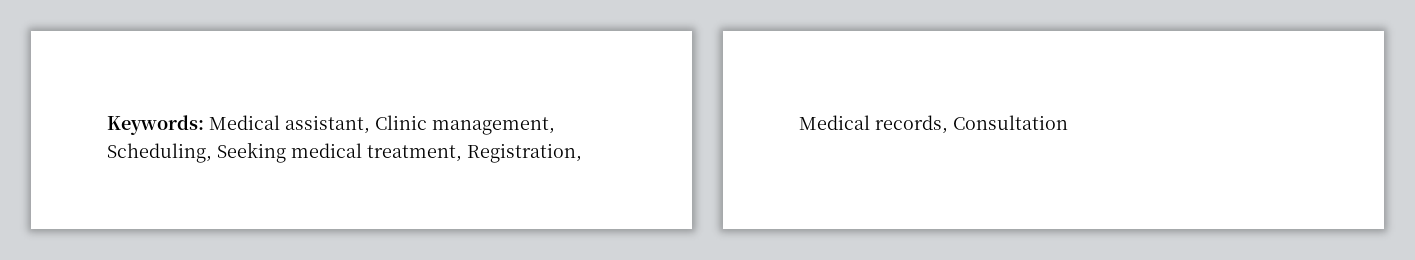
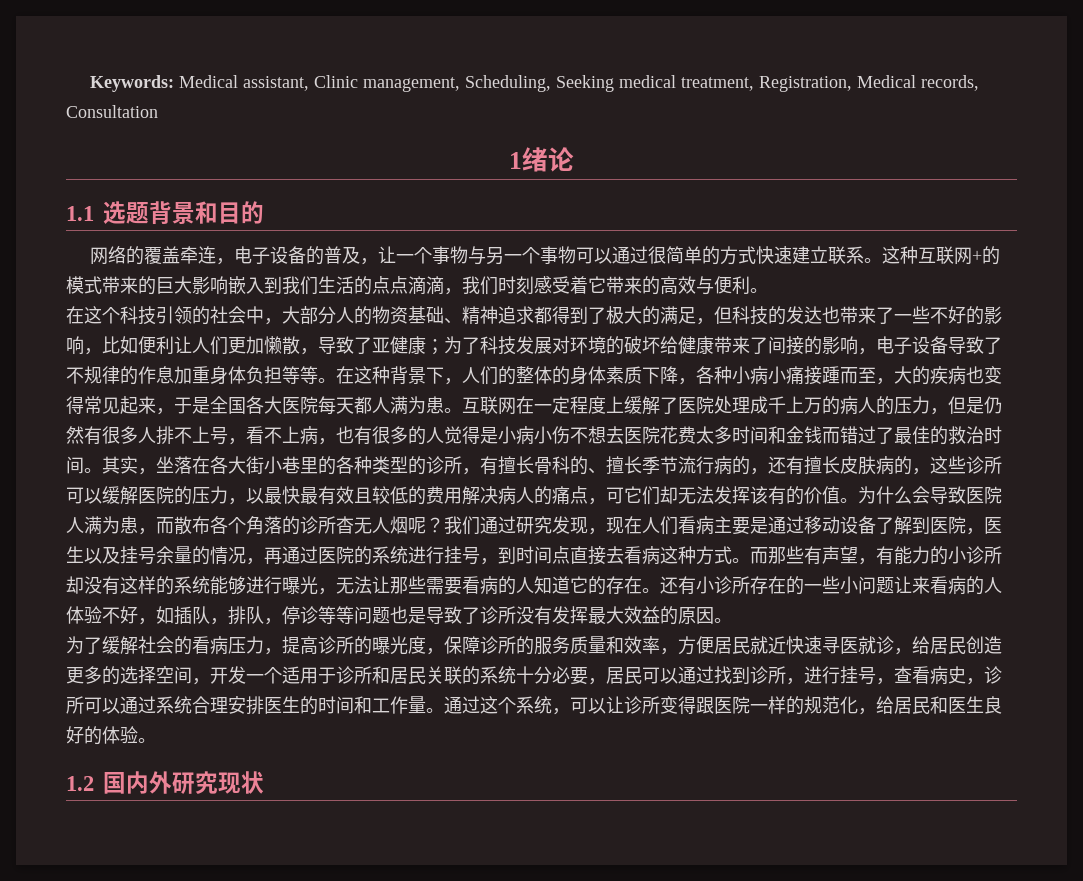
+ 1绪论
+ 1.1选题背景和目的
+ 网络的覆盖牵连，电子设备的普及，让一个事物与另一个事物可以通过很简单的方式快速建立联系。这种互联网+的模式带来的巨大影响嵌入到我们生活的点点滴滴，我们时刻感受着它带来的高效与便利。
+ 在这个科技引领的社会中，大部分人的物资基础、精神追求都得到了极大的满足，但科技的发达也带来了一些不好的影响，比如便利让人们更加懒散，导致了亚健康；为了科技发展对环境的破坏给健康带来了间接的影响，电子设备导致了不规律的作息加重身体负担等等。在这种背景下，人们的整体的身体素质下降，各种小病小痛接踵而至，大的疾病也变得常见起来，于是全国各大医院每天都人满为患。互联网在一定程度上缓解了医院处理成千上万的病人的压力，但是仍然有很多人排不上号，看不上病，也有很多的人觉得是小病小伤不想去医院花费太多时间和金钱而错过了最佳的救治时间。其实，坐落在各大街小巷里的各种类型的诊所，有擅长骨科的、擅长季节流行病的，还有擅长皮肤病的，这些诊所可以缓解医院的压力，以最快最有效且较低的费用解决病人的痛点，可它们却无法发挥该有的价值。为什么会导致医院人满为患，而散布各个角落的诊所杳无人烟呢？我们通过研究发现，现在人们看病主要是通过移动设备了解到医院，医生以及挂号余量的情况，再通过医院的系统进行挂号，到时间点直接去看病这种方式。而那些有声望，有能力的小诊所却没有这样的系统能够进行曝光，无法让那些需要看病的人知道它的存在。还有小诊所存在的一些小问题让来看病的人体验不好，如插队，排队，停诊等等问题也是导致了诊所没有发挥最大效益的原因。
+ 为了缓解社会的看病压力，提高诊所的曝光度，保障诊所的服务质量和效率，方便居民就近快速寻医就诊，给居民创造更多的选择空间，开发一个适用于诊所和居民关联的系统十分必要，居民可以通过找到诊所，进行挂号，查看病史，诊所可以通过系统合理安排医生的时间和工作量。通过这个系统，可以让诊所变得跟医院一样的规范化，给居民和医生良好的体验。
+ 1.2国内外研究现状

